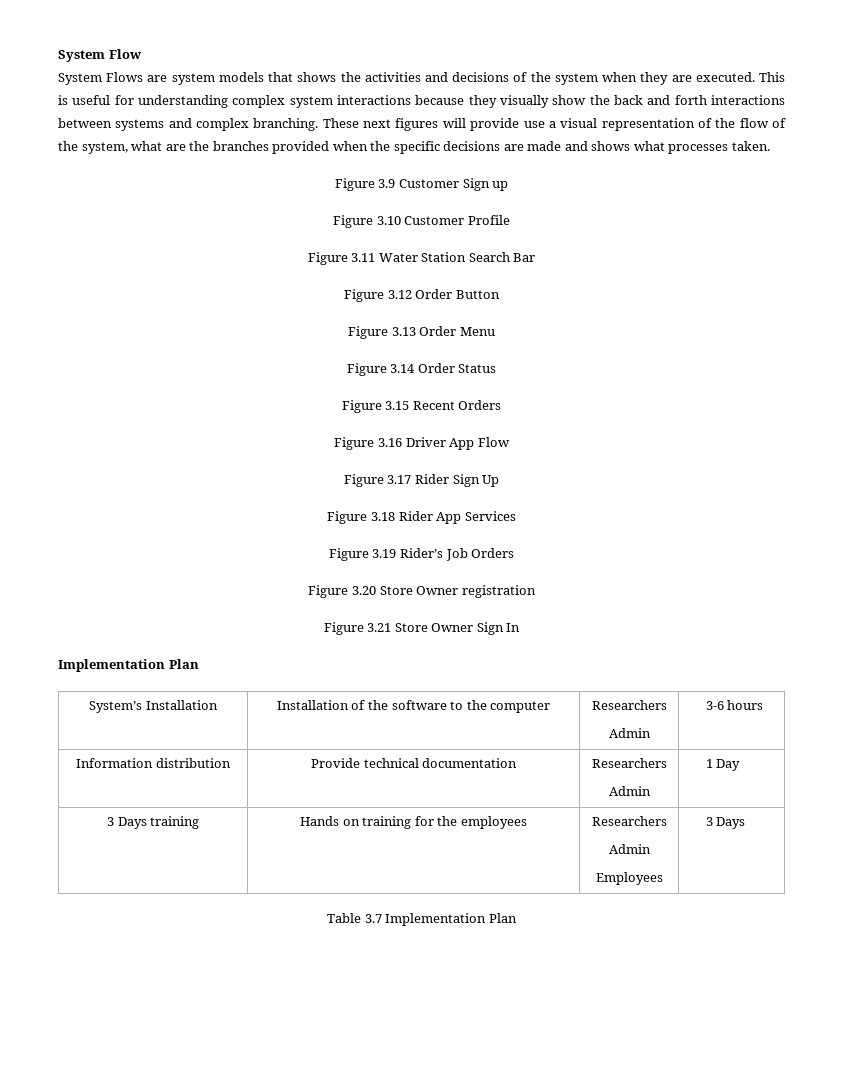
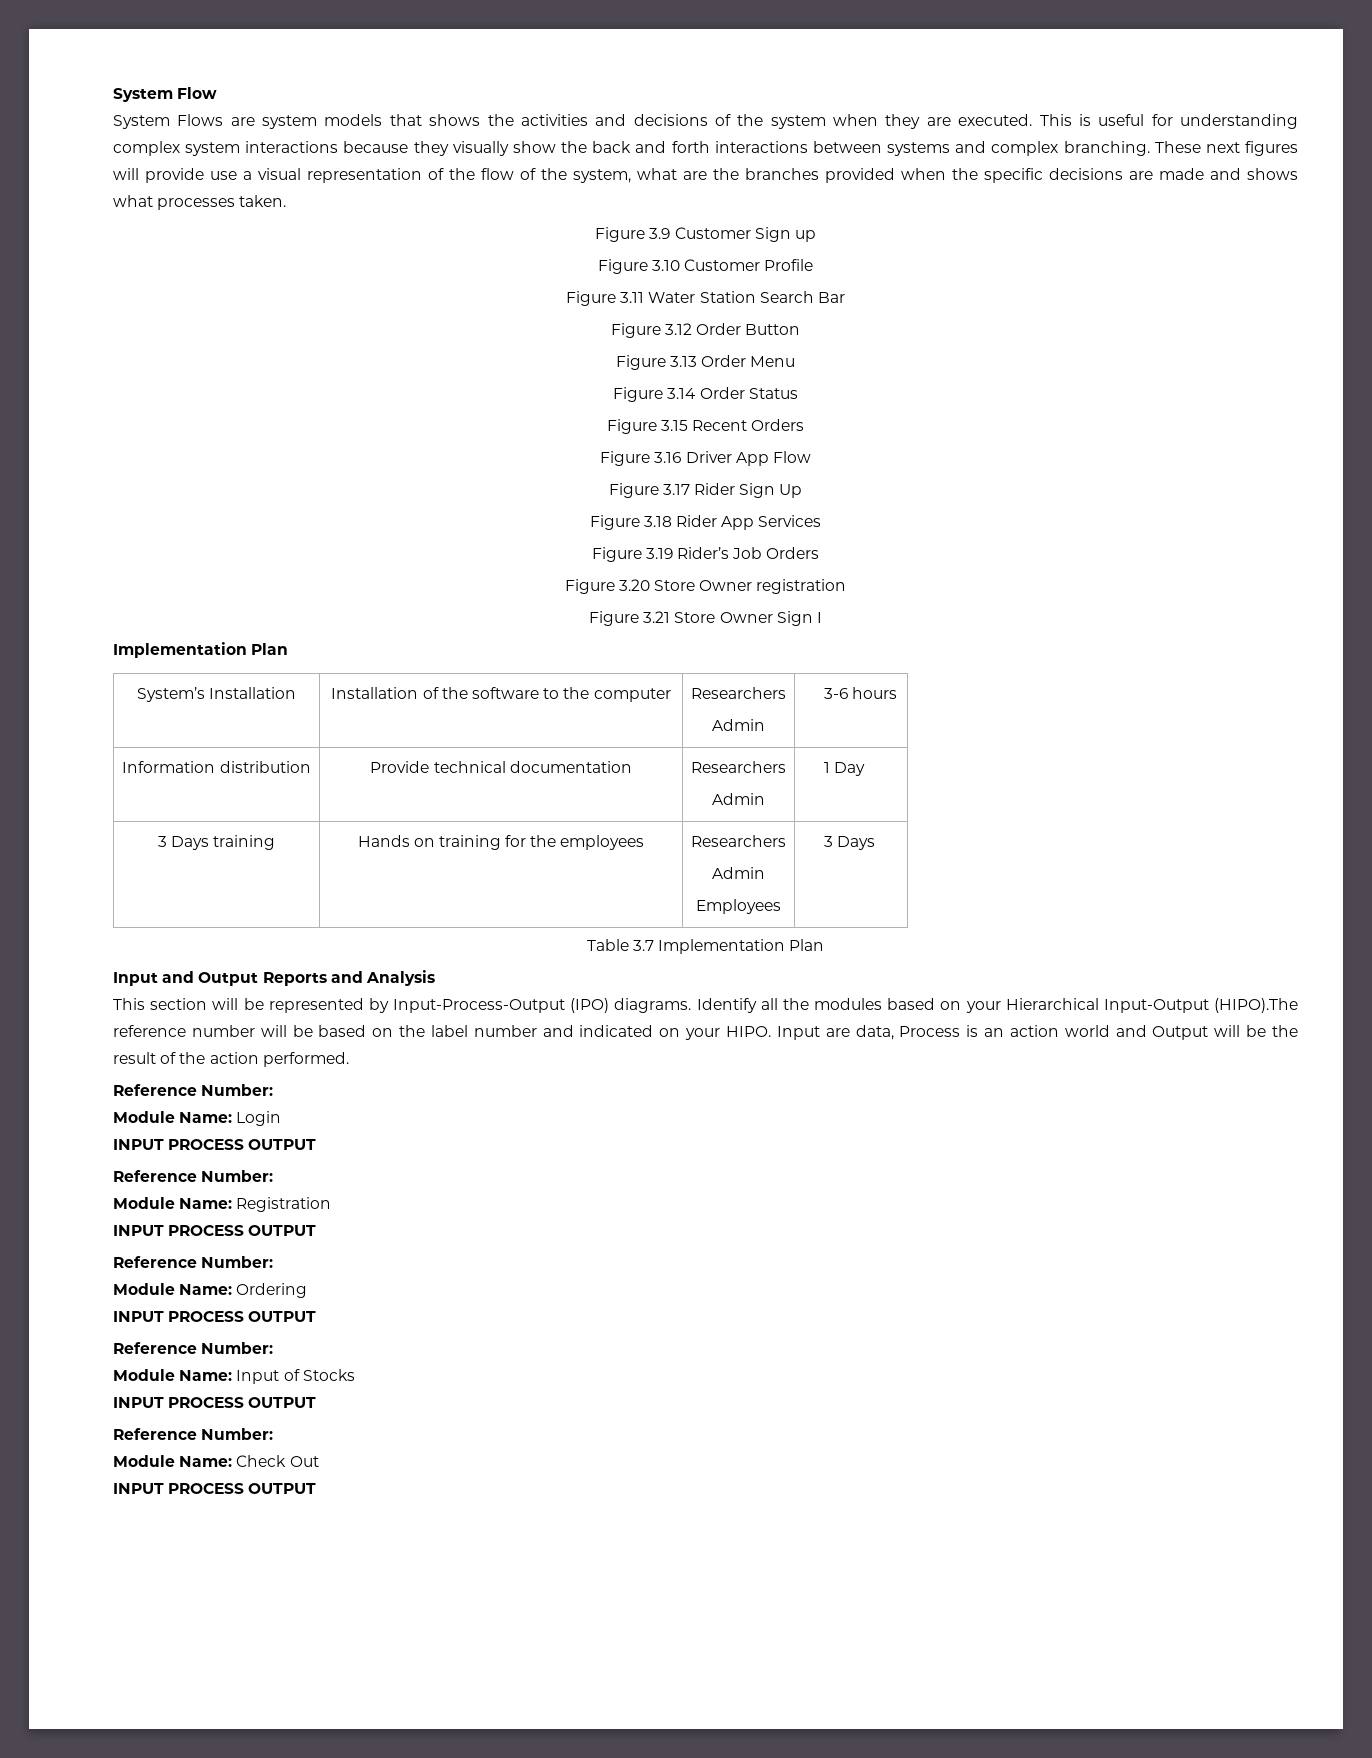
- Figure 3.21 Store Owner Sign In
+ Figure 3.21 Store Owner Sign I
+ Input and Output Reports and Analysis
+ This section will be represented by Input-Process-Output (IPO) diagrams. Identify all the modules based on your Hierarchical Input-Output (HIPO).The reference number will be based on the label number and indicated on your HIPO. Input are data, Process is an action world and Output will be the result of the action performed.
+ Reference Number:
+ Module Name: Login
+ INPUT PROCESS OUTPUT
+ Reference Number:
+ Module Name: Registration
+ INPUT PROCESS OUTPUT
+ Reference Number:
+ Module Name: Ordering
+ INPUT PROCESS OUTPUT
+ Reference Number:
+ Module Name: Input of Stocks
+ INPUT PROCESS OUTPUT
+ Reference Number:
+ Module Name: Check Out
+ INPUT PROCESS OUTPUT

